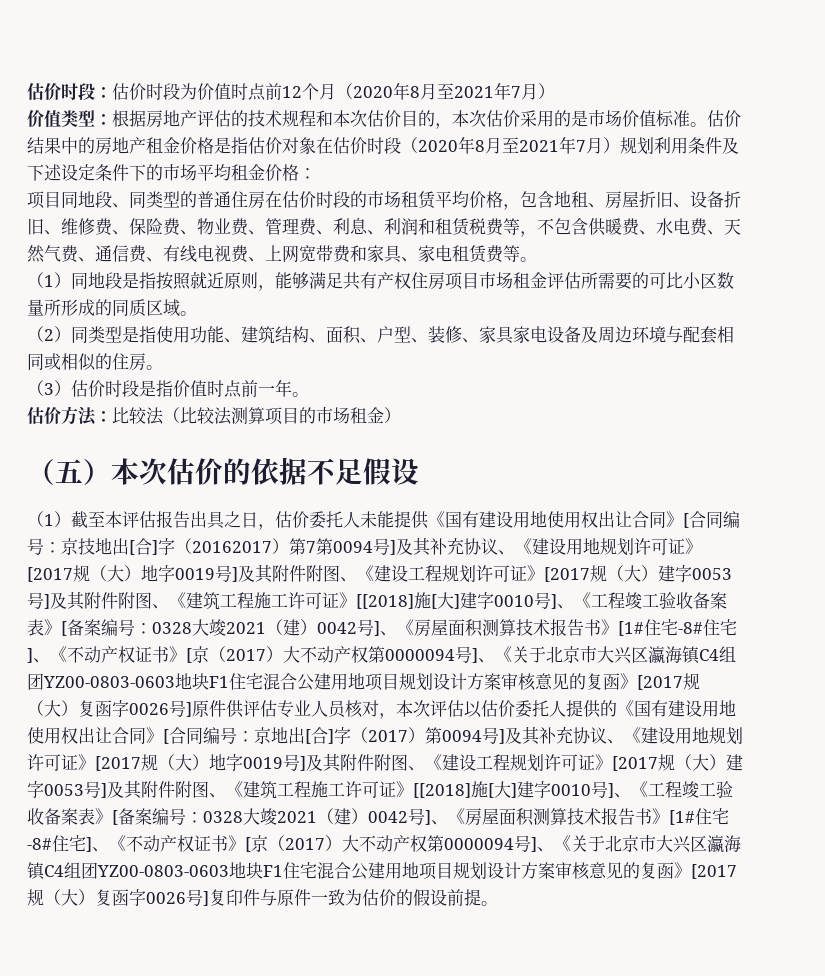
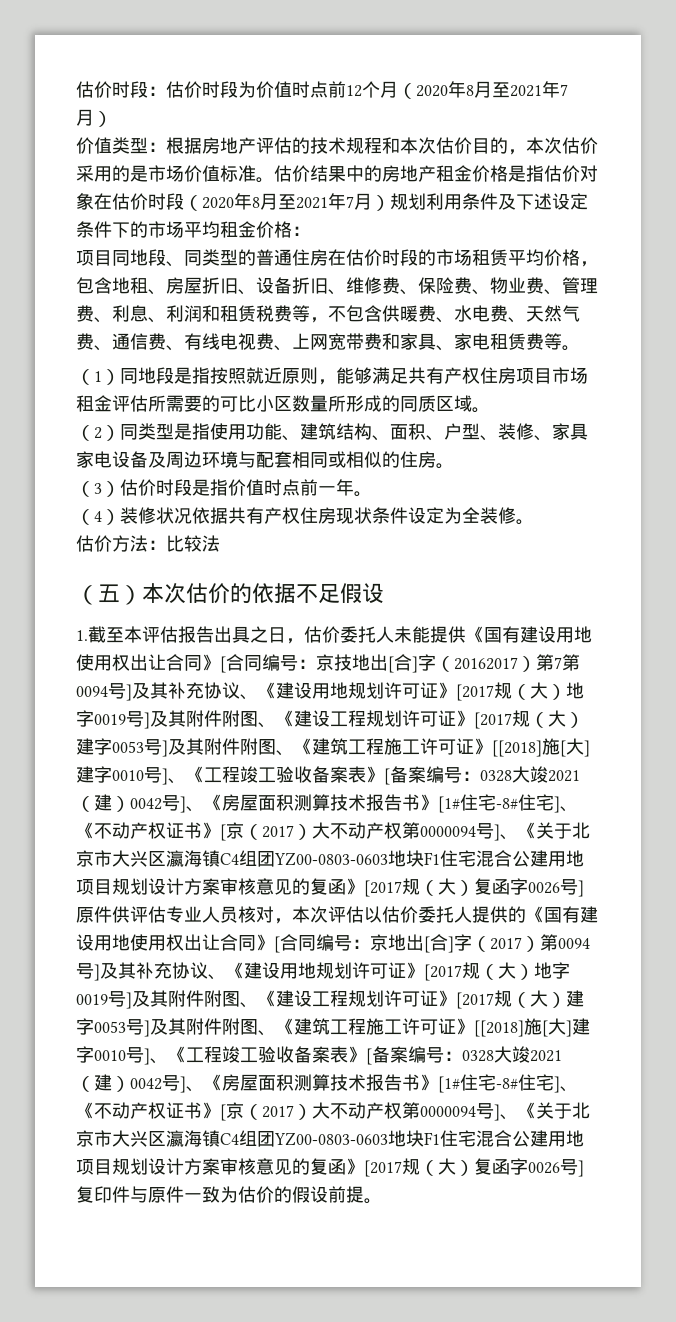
- 估价方法：比较法（比较法测算项目的市场租金）
+ （4）装修状况依据共有产权住房现状条件设定为全装修。
+ 估价方法：比较法
- （1）截至本评估报告出具之日，估价委托人未能提供《国有建设用地使用权出让合同》[合同编号：
+ 1.截至本评估报告出具之日，估价委托人未能提供《国有建设用地使用权出让合同》[合同编号：

